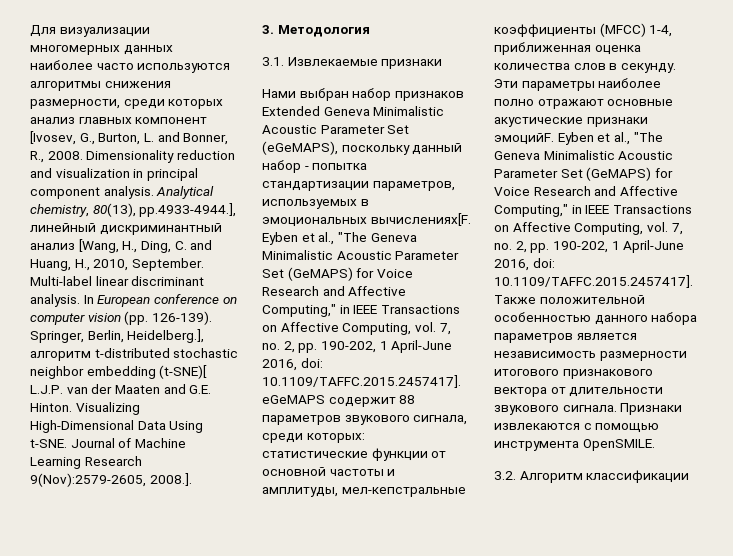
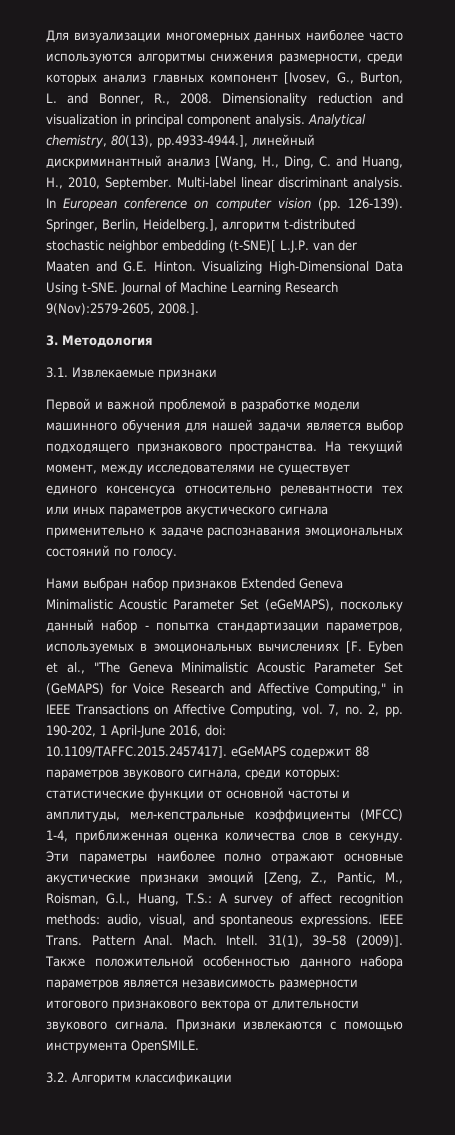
+ Первой и важной проблемой в разработке модели машинного обучения для нашей задачи является выбор подходящего признакового пространства. На текущий момент, между исследователями не существует единого консенсуса относительно релевантности тех или иных параметров акустического сигнала применительно к задаче распознавания эмоциональных состояний по голосу.
- Нами выбран набор признаков Extended Geneva Minimalistic Acoustic Parameter Set (eGeMAPS), поскольку данный набор - попытка стандартизации параметров, используемых в эмоциональных вычислениях[F. Eyben et al., "The Geneva Minimalistic Acoustic Parameter Set (GeMAPS) for Voice Research and Affective Computing," in IEEE Transactions on Affective Computing, vol. 7, no. 2, pp. 190-202, 1 April-June 2016, doi:
+ Нами выбран набор признаков Extended Geneva Minimalistic Acoustic Parameter Set (eGeMAPS), поскольку данный набор - попытка стандартизации параметров, используемых в эмоциональных вычислениях [F. Eyben et al., "The Geneva Minimalistic Acoustic Parameter Set (GeMAPS) for Voice Research and Affective Computing," in IEEE Transactions on Affective Computing, vol. 7, no. 2, pp. 190-202, 1 April-June 2016, doi:
- Эти параметры наиболее полно отражают основные акустические признаки эмоцийF. Eyben et al., "The Geneva Minimalistic Acoustic Parameter Set (GeMAPS) for Voice Research and Affective Computing," in IEEE Transactions on Affective Computing, vol. 7, no. 2, pp. 190-202, 1 April-June 2016, doi: 10.1109/TAFFC.2015.2457417]. Также положительной особенностью данного набора параметров является независимость размерности итогового признакового вектора от длительности звукового сигнала.
+ Эти параметры наиболее полно отражают основные акустические признаки эмоций [Zeng, Z., Pantic, M., Roisman, G.I., Huang, T.S.: A survey of affect recognition methods: audio, visual, and spontaneous expressions. IEEE Trans. Pattern Anal. Mach. Intell. 31(1), 39–58 (2009)]. Также положительной особенностью данного набора параметров является независимость размерности итогового признакового вектора от длительности звукового сигнала.

